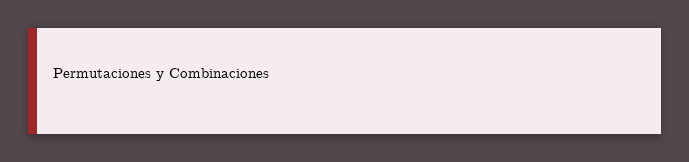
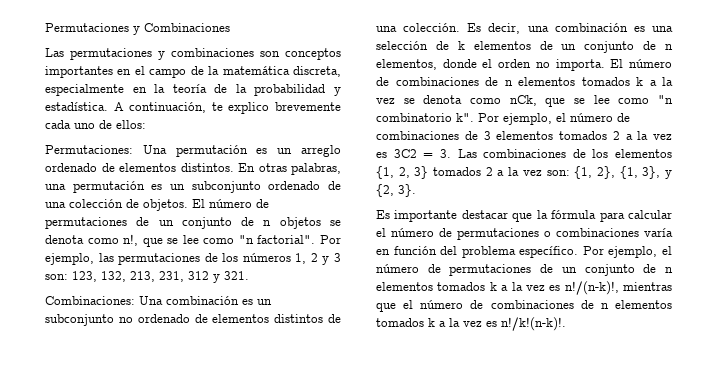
+ Las permutaciones y combinaciones son conceptos importantes en el campo de la matemática discreta, especialmente en la teoría de la probabilidad y estadística. A continuación, te explico brevemente cada uno de ellos:
+ Permutaciones: Una permutación es un arreglo ordenado de elementos distintos. En otras palabras, una permutación es un subconjunto ordenado de una colección de objetos. El número de permutaciones de un conjunto de n objetos se denota como n!, que se lee como "n factorial". Por ejemplo, las permutaciones de los números 1, 2 y 3 son: 123, 132, 213, 231, 312 y 321.
+ Combinaciones: Una combinación es un subconjunto no ordenado de elementos distintos de una colección. Es decir, una combinación es una selección de k elementos de un conjunto de n elementos, donde el orden no importa. El número de combinaciones de n elementos tomados k a la vez se denota como nCk, que se lee como "n combinatorio k". Por ejemplo, el número de combinaciones de 3 elementos tomados 2 a la vez es 3C2 = 3. Las combinaciones de los elementos {1, 2, 3} tomados 2 a la vez son: {1, 2}, {1, 3}, y {2, 3}.
+ Es importante destacar que la fórmula para calcular el número de permutaciones o combinaciones varía en función del problema específico. Por ejemplo, el número de permutaciones de un conjunto de n elementos tomados k a la vez es n!/(n-k)!, mientras que el número de combinaciones de n elementos tomados k a la vez es n!/k!(n-k)!.

